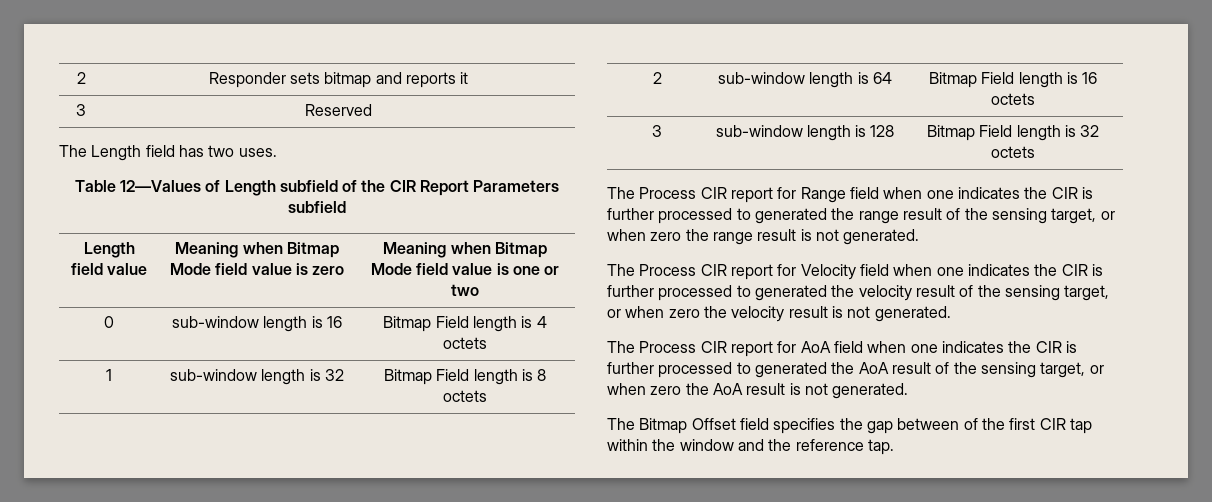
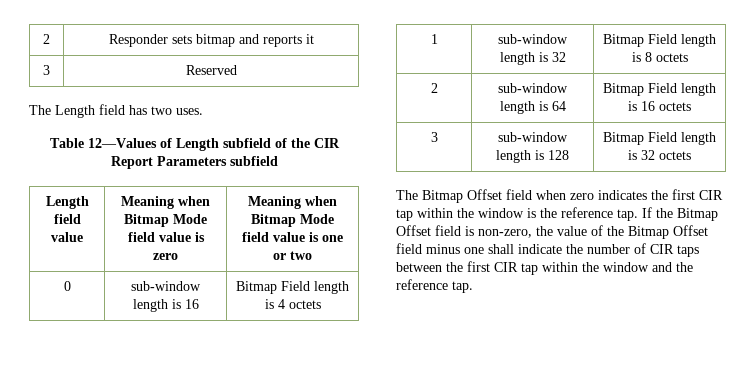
- The Process CIR report for Range field when one indicates the CIR is further processed to generated the range result of the sensing target, or when zero the range result is not generated.
- The Process CIR report for Velocity field when one indicates the CIR is further processed to generated the velocity result of the sensing target, or when zero the velocity result is not generated.
- The Process CIR report for AoA field when one indicates the CIR is further processed to generated the AoA result of the sensing target, or when zero the AoA result is not generated.
- The Bitmap Offset field specifies the gap between of the first CIR tap within the window and the reference tap.
+ The Bitmap Offset field when zero indicates the first CIR tap within the window is the reference tap. If the Bitmap Offset field is non-zero, the value of the Bitmap Offset field minus one shall indicate the number of CIR taps between the first CIR tap within the window and the reference tap.

